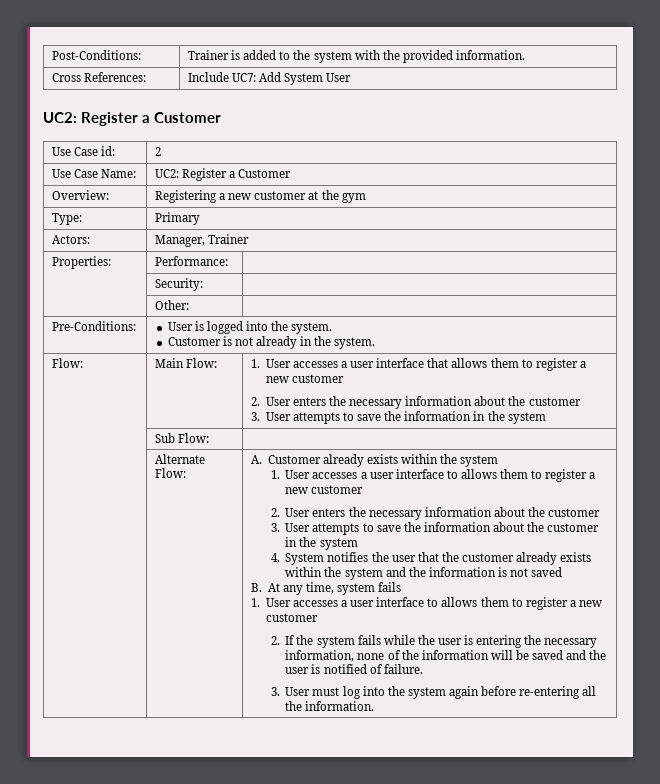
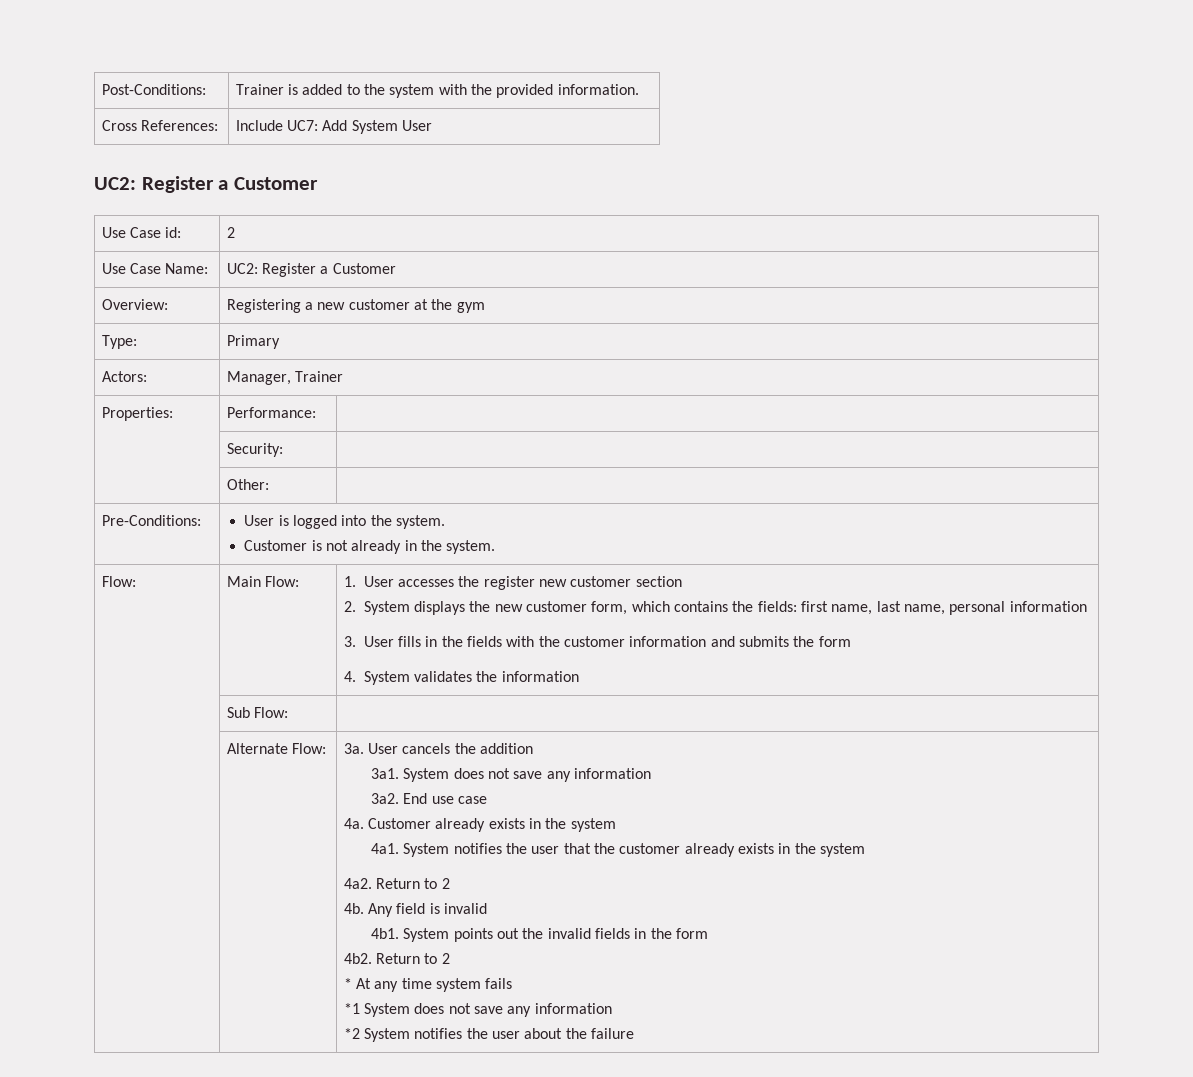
- 1. User accesses a user interface that allows them to register a new customer
- 2. User enters the necessary information about the customer
- 3. User attempts to save the information in the system
+ 1. User accesses the register new customer section
+ 2. System displays the new customer form, which contains the fields: first name, last name, personal information
+ 3. User fills in the fields with the customer information and submits the form
+ 4. System validates the information
- A. Customer already exists within the system
- 1. User accesses a user interface to allows them to register a new customer
- 2. User enters the necessary information about the customer
- 3. User attempts to save the information about the customer in the system
- 4. System notifies the user that the customer already exists within the system and the information is not saved
- B. At any time, system fails
- 1. User accesses a user interface to allows them to register a new customer
- 2. If the system fails while the user is entering the necessary information, none of the information will be saved and the user is notified of failure.
- 3. User must log into the system again before re-entering all the information.
+ 3a. User cancels the addition
+ 3a1. System does not save any information
+ 3a2. End use case
+ 4a. Customer already exists in the system
+ 4a1. System notifies the user that the customer already exists in the system
+ 4a2. Return to 2
+ 4b. Any field is invalid
+ 4b1. System points out the invalid fields in the form
+ 4b2. Return to 2
+ * At any time system fails
+ *1 System does not save any information
+ *2 System notifies the user about the failure

